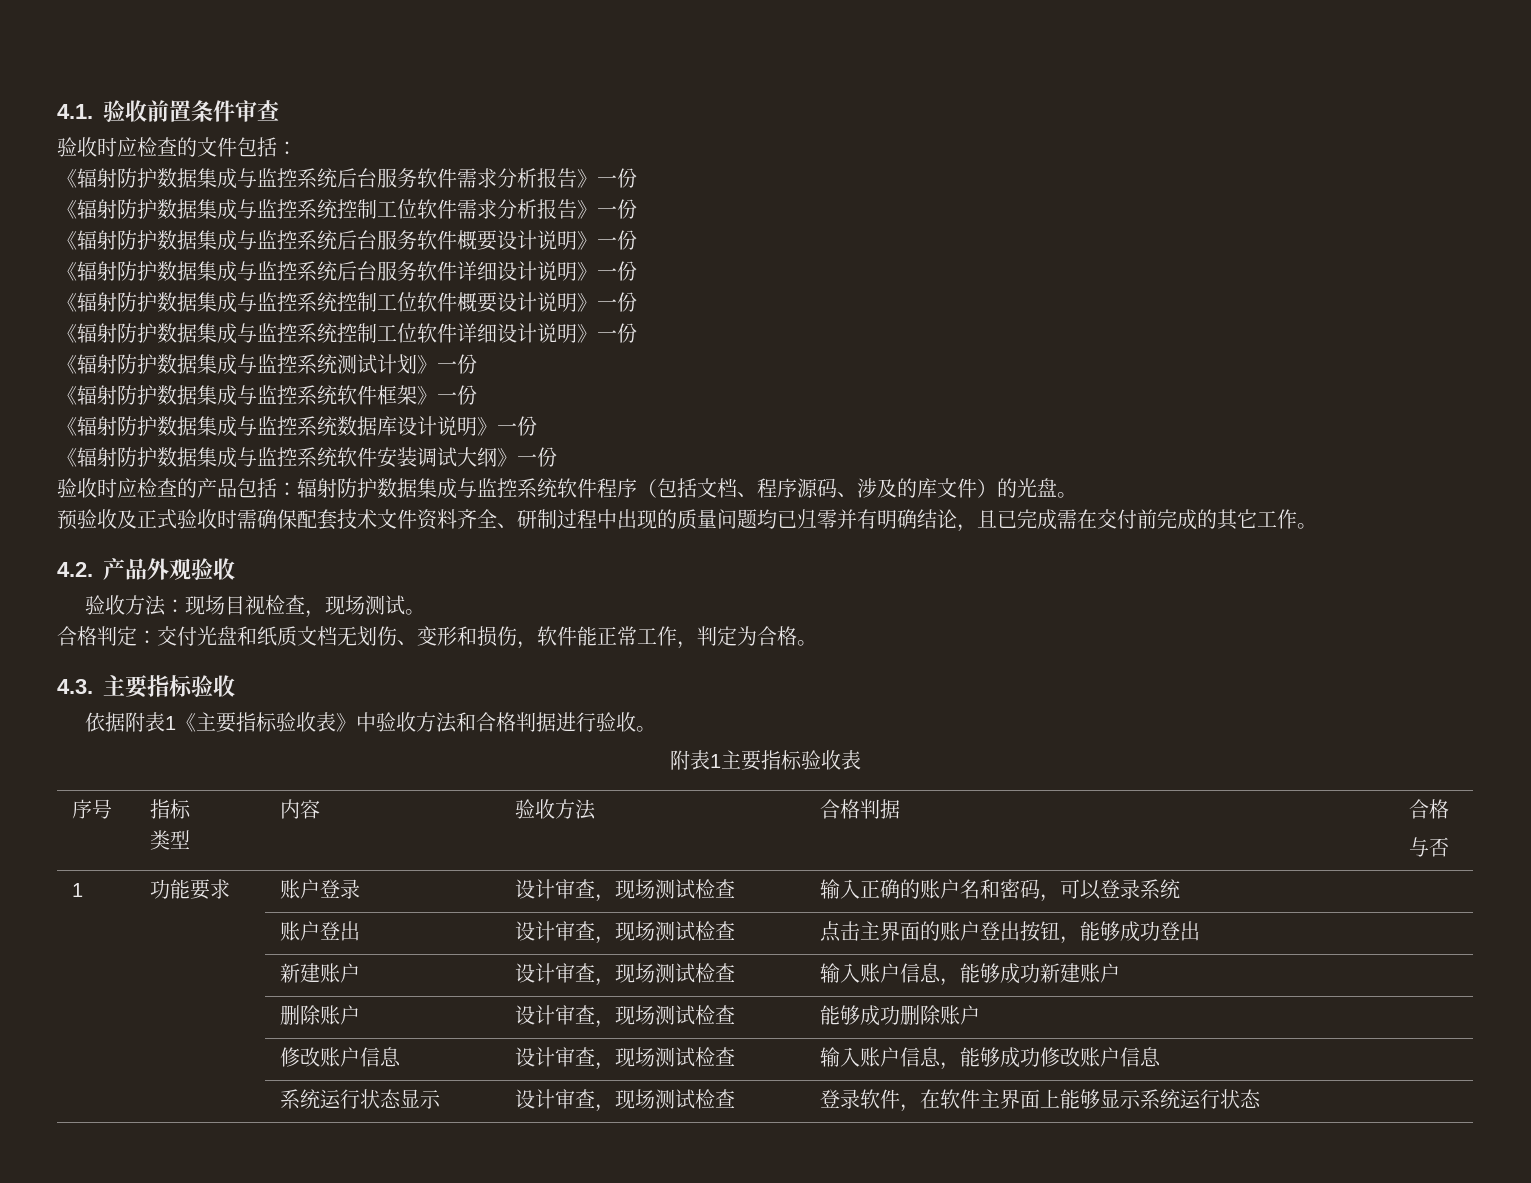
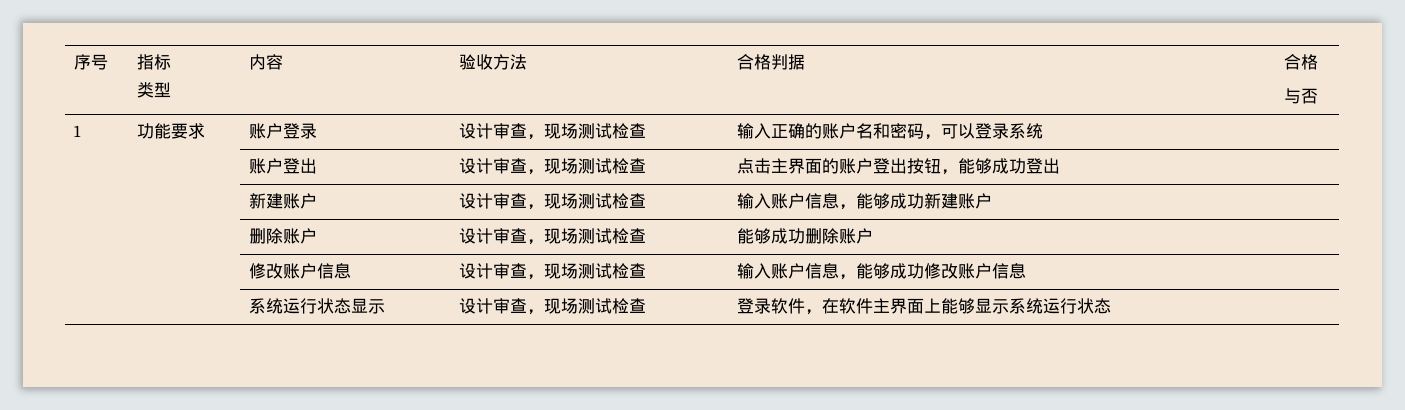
- 4.1.验收前置条件审查
- 验收时应检查的文件包括：
- 《辐射防护数据集成与监控系统后台服务软件需求分析报告》一份
- 《辐射防护数据集成与监控系统控制工位软件需求分析报告》一份
- 《辐射防护数据集成与监控系统后台服务软件概要设计说明》一份
- 《辐射防护数据集成与监控系统后台服务软件详细设计说明》一份
- 《辐射防护数据集成与监控系统控制工位软件概要设计说明》一份
- 《辐射防护数据集成与监控系统控制工位软件详细设计说明》一份
- 《辐射防护数据集成与监控系统测试计划》一份
- 《辐射防护数据集成与监控系统软件框架》一份
- 《辐射防护数据集成与监控系统数据库设计说明》一份
- 《辐射防护数据集成与监控系统软件安装调试大纲》一份
- 验收时应检查的产品包括：辐射防护数据集成与监控系统软件程序（包括文档、程序源码、涉及的库文件）的光盘。
- 预验收及正式验收时需确保配套技术文件资料齐全、研制过程中出现的质量问题均已归零并有明确结论，且已完成需在交付前完成的其它工作。
- 4.2.产品外观验收
- 验收方法：现场目视检查，现场测试。
- 合格判定：交付光盘和纸质文档无划伤、变形和损伤，软件能正常工作，判定为合格。
- 4.3.主要指标验收
- 依据附表1《主要指标验收表》中验收方法和合格判据进行验收。
- 附表1主要指标验收表

